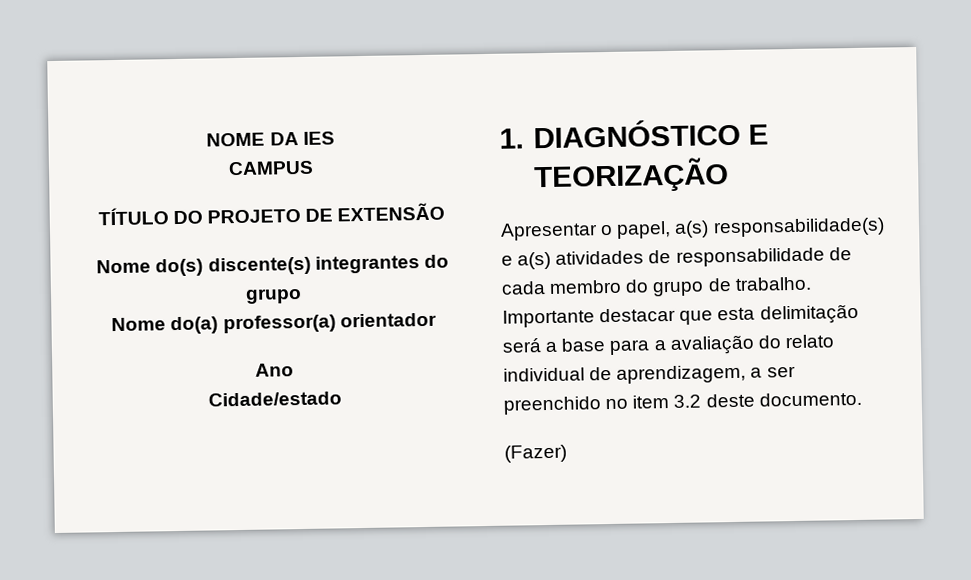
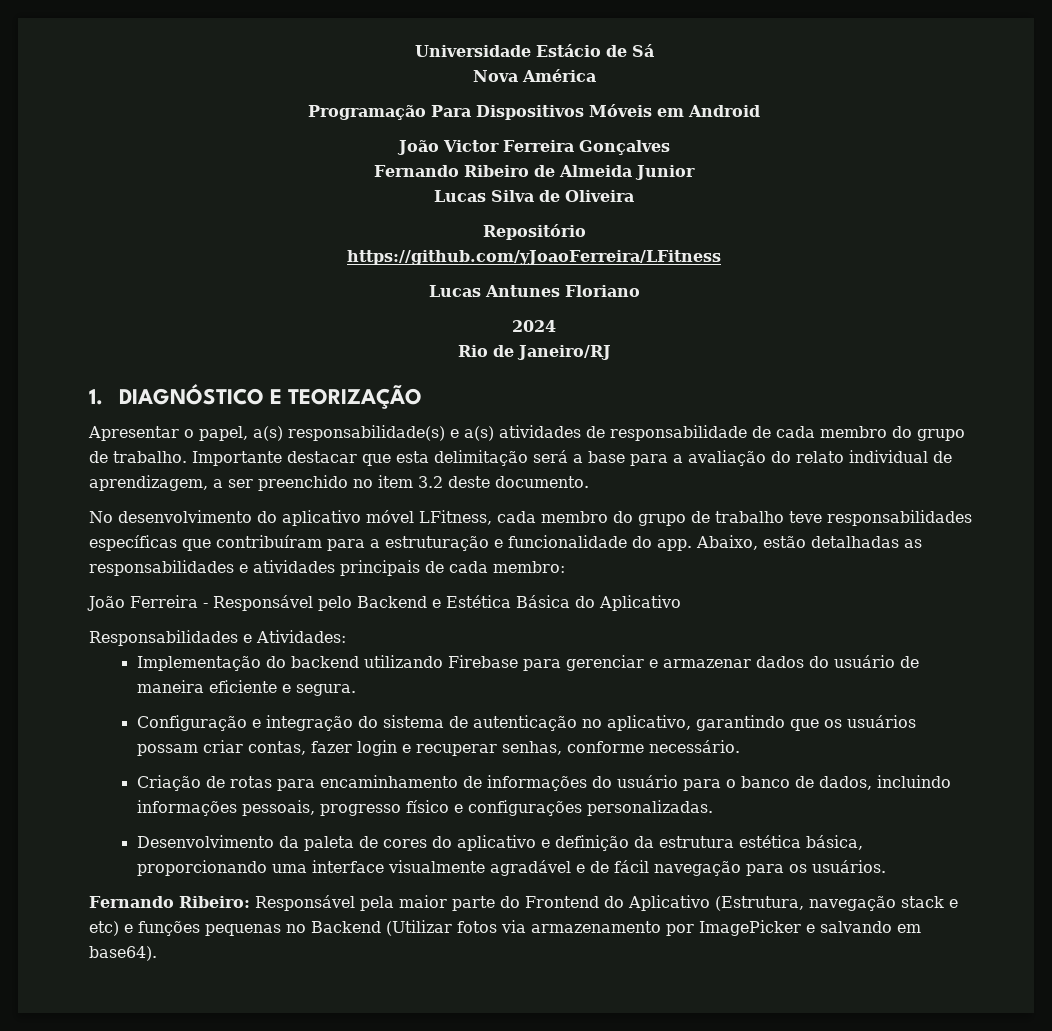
- NOME DA IES
- CAMPUS
- TÍTULO DO PROJETO DE EXTENSÃO
- Nome do(s) discente(s) integrantes do grupo
- Nome do(a) professor(a) orientador
- Ano
- Cidade/estado
+ Universidade Estácio de Sá
+ Nova América
+ Programação Para Dispositivos Móveis em Android
+ João Victor Ferreira Gonçalves
+ Fernando Ribeiro de Almeida Junior
+ Lucas Silva de Oliveira
+ Repositório
+ https://github.com/yJoaoFerreira/LFitness
+ Lucas Antunes Floriano
+ 2024
+ Rio de Janeiro/RJ
- (Fazer)
+ No desenvolvimento do aplicativo móvel LFitness, cada membro do grupo de trabalho teve responsabilidades específicas que contribuíram para a estruturação e funcionalidade do app. Abaixo, estão detalhadas as responsabilidades e atividades principais de cada membro:
+ João Ferreira - Responsável pelo Backend e Estética Básica do Aplicativo
+ Responsabilidades e Atividades:
+ Implementação do backend utilizando Firebase para gerenciar e armazenar dados do usuário de maneira eficiente e segura.
+ Configuração e integração do sistema de autenticação no aplicativo, garantindo que os usuários possam criar contas, fazer login e recuperar senhas, conforme necessário.
+ Criação de rotas para encaminhamento de informações do usuário para o banco de dados, incluindo informações pessoais, progresso físico e configurações personalizadas.
+ Desenvolvimento da paleta de cores do aplicativo e definição da estrutura estética básica, proporcionando uma interface visualmente agradável e de fácil navegação para os usuários.
+ Fernando Ribeiro: Responsável pela maior parte do Frontend do Aplicativo (Estrutura, navegação stack e etc) e funções pequenas no Backend (Utilizar fotos via armazenamento por ImagePicker e salvando em base64).

